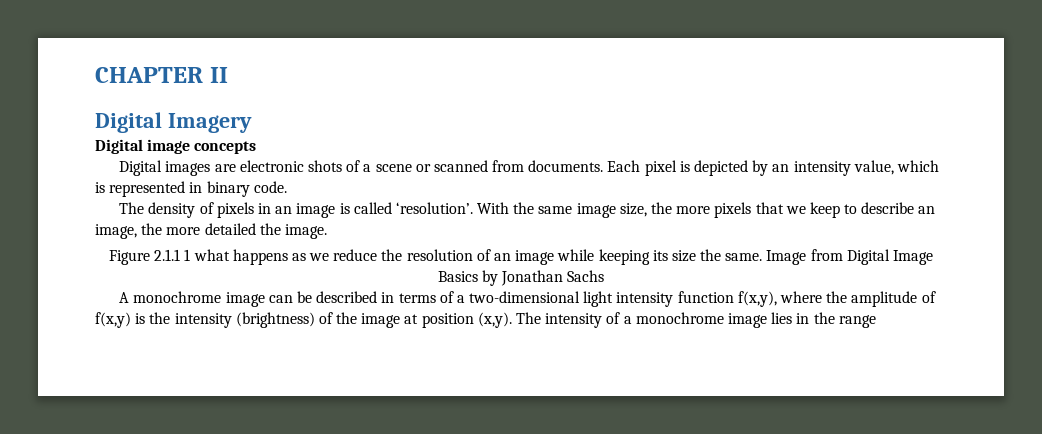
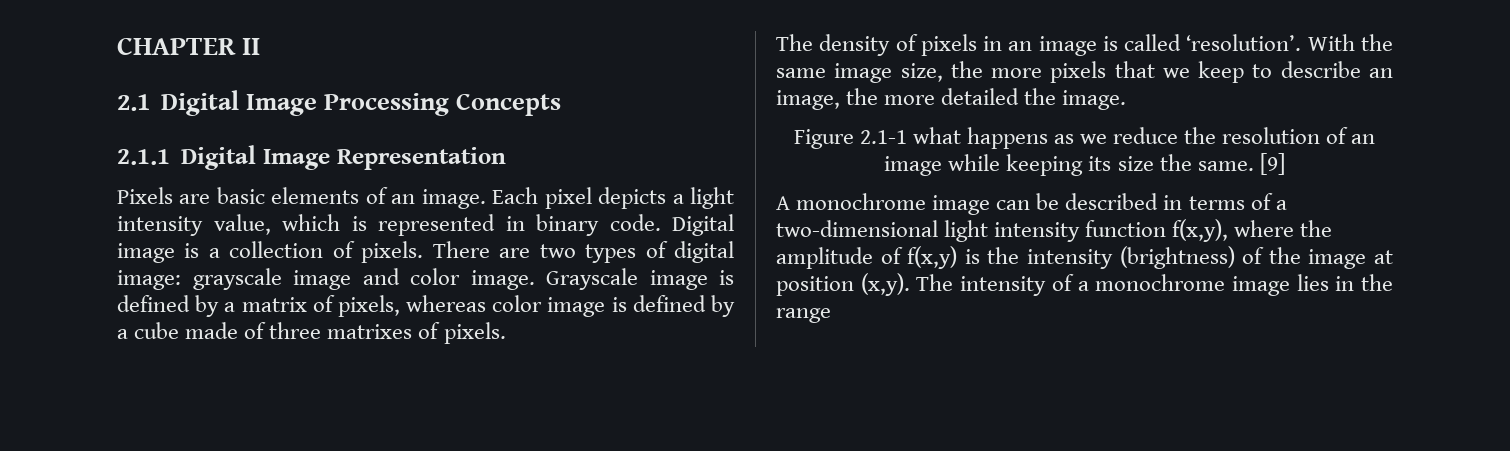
- Digital Imagery
- Digital image concepts
- Digital images are electronic shots of a scene or scanned from documents. Each pixel is depicted by an intensity value, which is represented in binary code.
+ 2.1 Digital Image Processing Concepts
+ 2.1.1 Digital Image Representation
+ Pixels are basic elements of an image. Each pixel depicts a light intensity value, which is represented in binary code. Digital image is a collection of pixels. There are two types of digital image: grayscale image and color image. Grayscale image is defined by a matrix of pixels, whereas color image is defined by a cube made of three matrixes of pixels.
- Figure 2.1.1 1 what happens as we reduce the resolution of an image while keeping its size the same.
+ Figure 2.1-1 what happens as we reduce the resolution of an image while keeping its size the same.
- Image from Digital Image Basics by Jonathan Sachs
+ [9]

